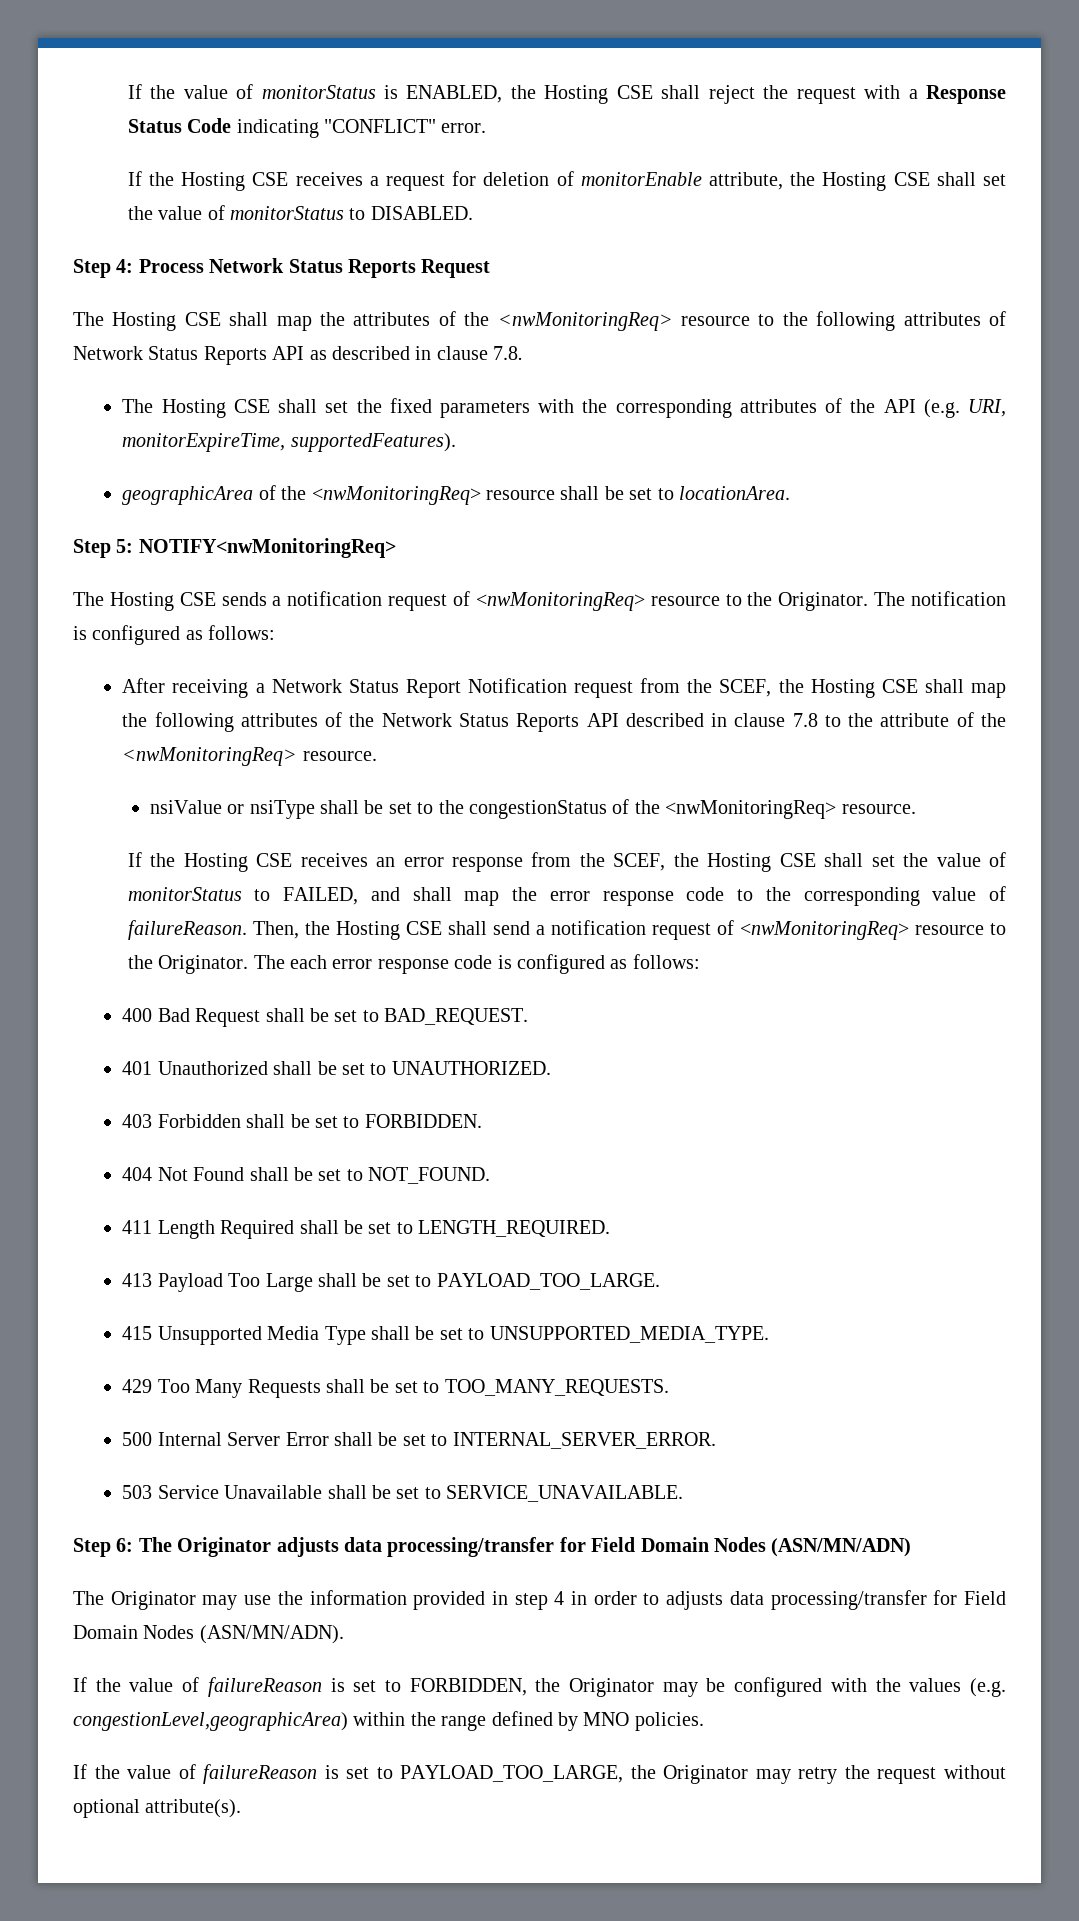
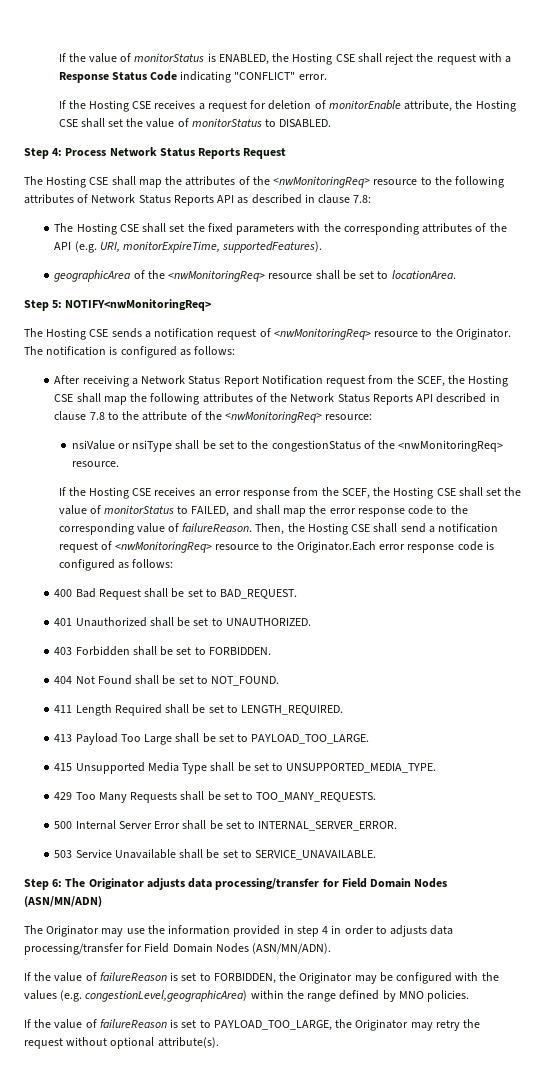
- The Hosting CSE shall map the attributes of the <nwMonitoringReq> resource to the following attributes of Network Status Reports API as described in clause 7.8.
+ The Hosting CSE shall map the attributes of the <nwMonitoringReq> resource to the following attributes of Network Status Reports API as described in clause 7.8:
- After receiving a Network Status Report Notification request from the SCEF, the Hosting CSE shall map the following attributes of the Network Status Reports API described in clause 7.8 to the attribute of the <nwMonitoringReq> resource.
+ After receiving a Network Status Report Notification request from the SCEF, the Hosting CSE shall map the following attributes of the Network Status Reports API described in clause 7.8 to the attribute of the <nwMonitoringReq> resource:
- Then, the Hosting CSE shall send a notification request of <nwMonitoringReq> resource to the Originator. The each error response code is configured as follows:
+ Then, the Hosting CSE shall send a notification request of <nwMonitoringReq> resource to the Originator.Each error response code is configured as follows:

